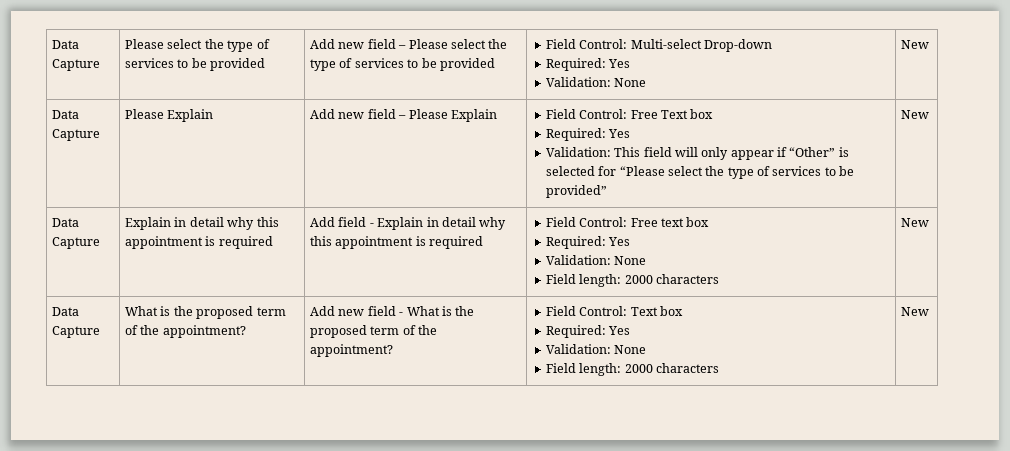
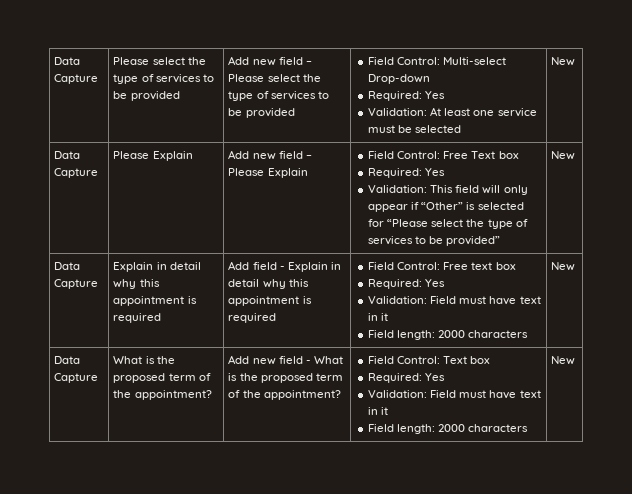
  Data Capture | Please select the type of services to be provided | Add new field – Please select the type of services to be provided | Field Control: Multi-select Drop-down
  Required: Yes
- Validation: None | New
+ Validation: At least one service must be selected | New
  Data Capture | Explain in detail why this appointment is required | Add field - Explain in detail why this appointment is required | Field Control: Free text box
  Required: Yes
- Validation: None
+ Validation: Field must have text in it
  Data Capture | What is the proposed term of the appointment? | Add new field - What is the proposed term of the appointment? | Field Control: Text box
  Required: Yes
- Validation: None
+ Validation: Field must have text in it

